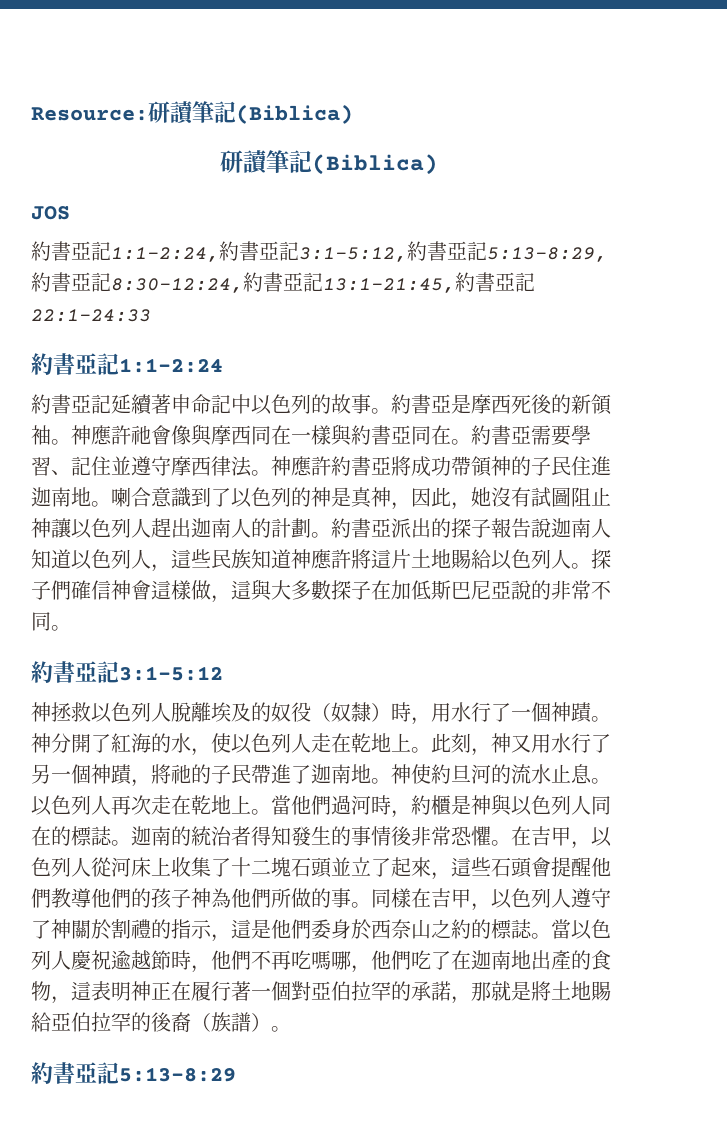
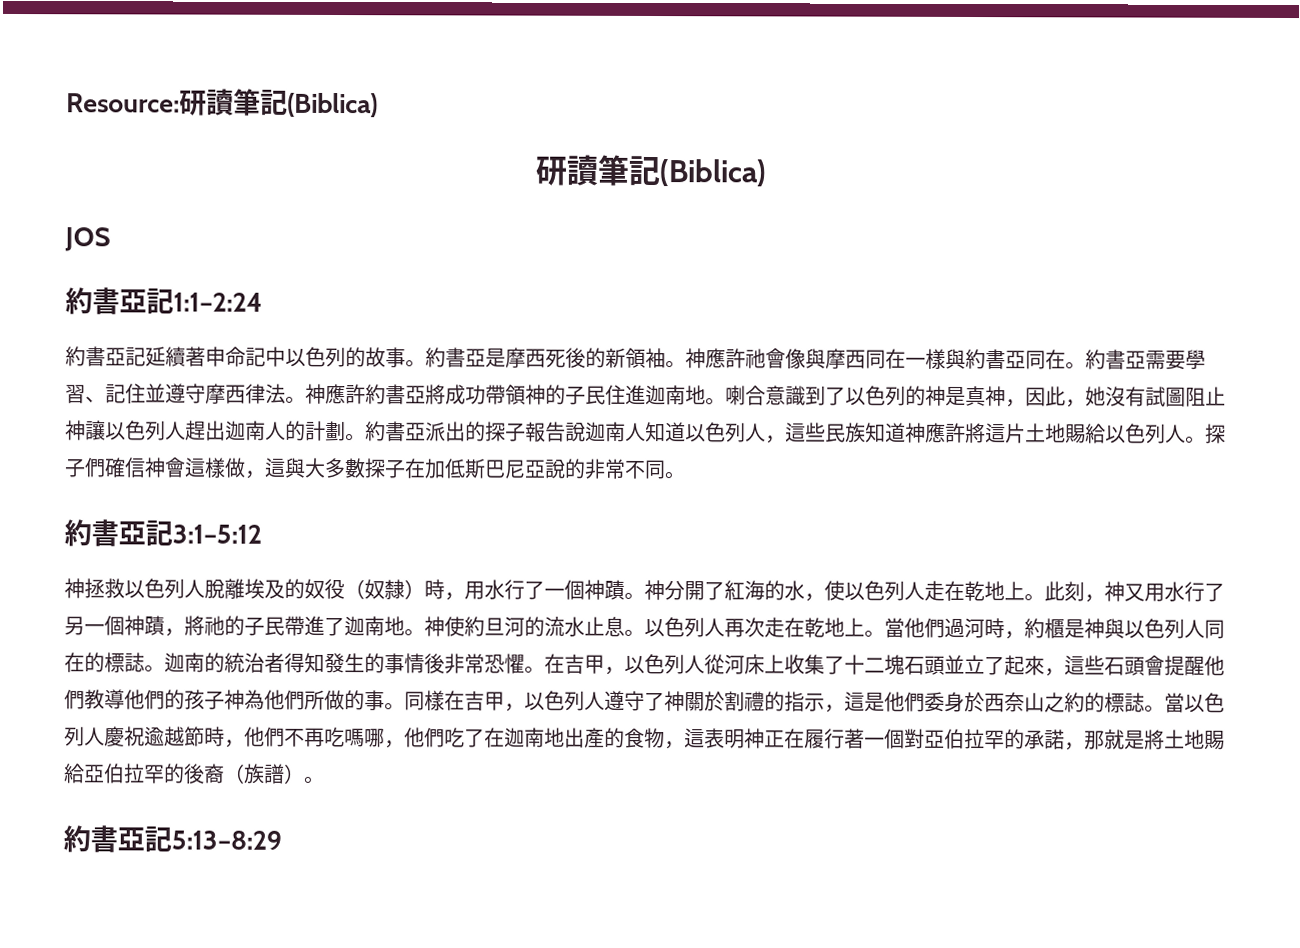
- 約書亞記1:1–2:24,約書亞記3:1–5:12,約書亞記5:13–8:29,約書亞記8:30–12:24,約書亞記13:1–21:45,約書亞記22:1–24:33

